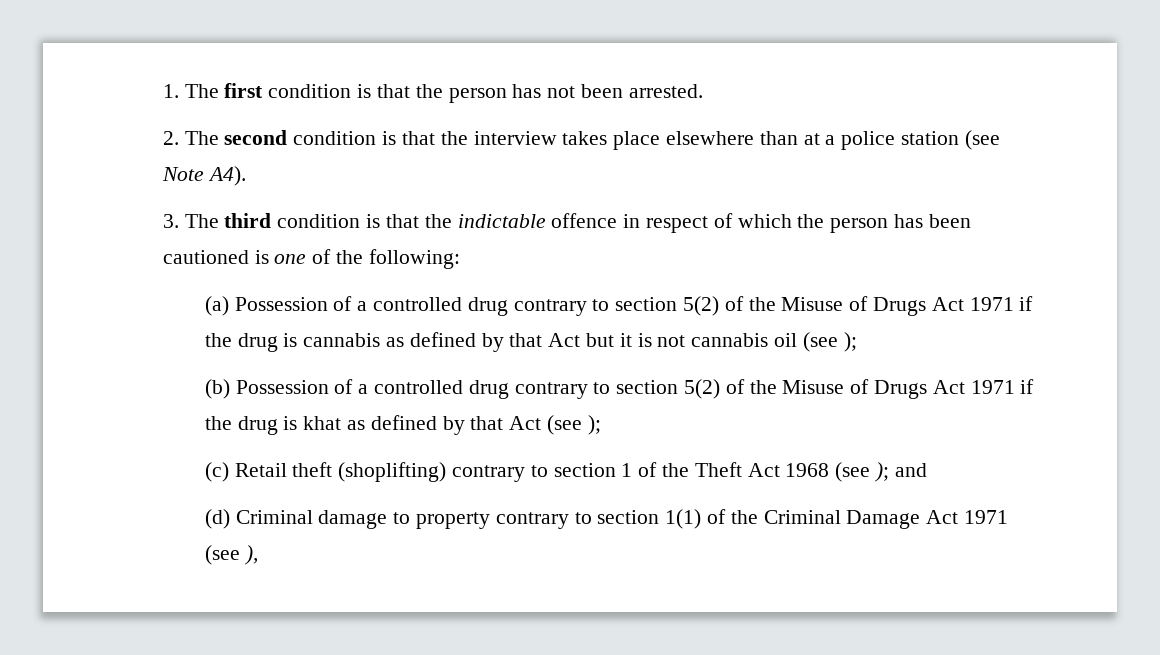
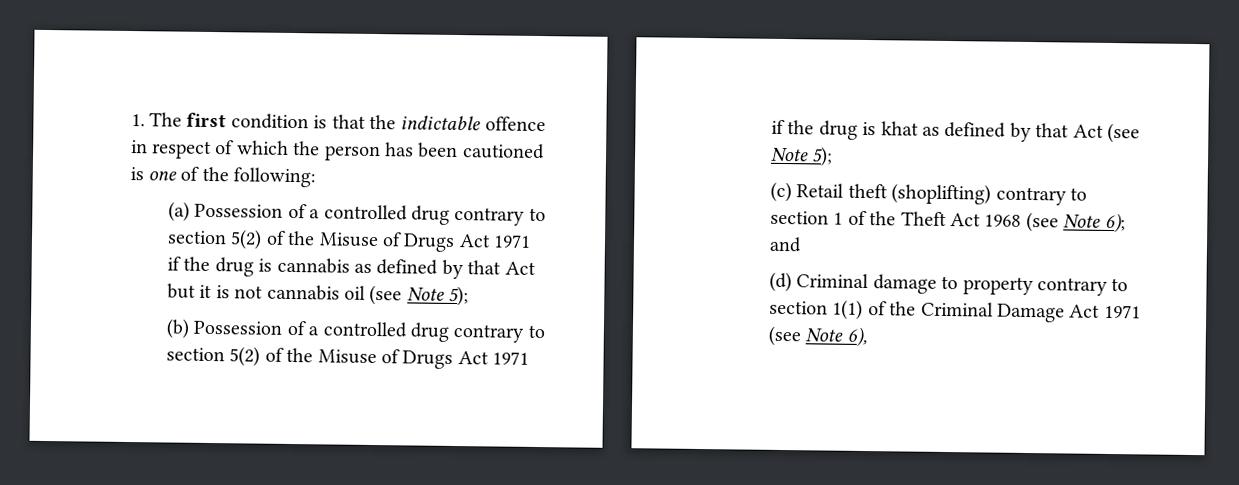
- 1. The first condition is that the person has not been arrested.
- 2. The second condition is that the interview takes place elsewhere than at a police station (see Note A4).
- 3. The third condition is that the indictable offence in respect of which the person has been cautioned is one of the following:
+ 1. The first condition is that the indictable offence in respect of which the person has been cautioned is one of the following:
- (a) Possession of a controlled drug contrary to section 5(2) of the Misuse of Drugs Act 1971 if the drug is cannabis as defined by that Act but it is not cannabis oil (see );
+ (a) Possession of a controlled drug contrary to section 5(2) of the Misuse of Drugs Act 1971 if the drug is cannabis as defined by that Act but it is not cannabis oil (see Note 5);
- (b) Possession of a controlled drug contrary to section 5(2) of the Misuse of Drugs Act 1971 if the drug is khat as defined by that Act (see );
+ (b) Possession of a controlled drug contrary to section 5(2) of the Misuse of Drugs Act 1971 if the drug is khat as defined by that Act (see Note 5);
- (c) Retail theft (shoplifting) contrary to section 1 of the Theft Act 1968 (see ); and
+ (c) Retail theft (shoplifting) contrary to section 1 of the Theft Act 1968 (see Note 6); and
- (d) Criminal damage to property contrary to section 1(1) of the Criminal Damage Act 1971 (see ),
+ (d) Criminal damage to property contrary to section 1(1) of the Criminal Damage Act 1971 (see Note 6),

